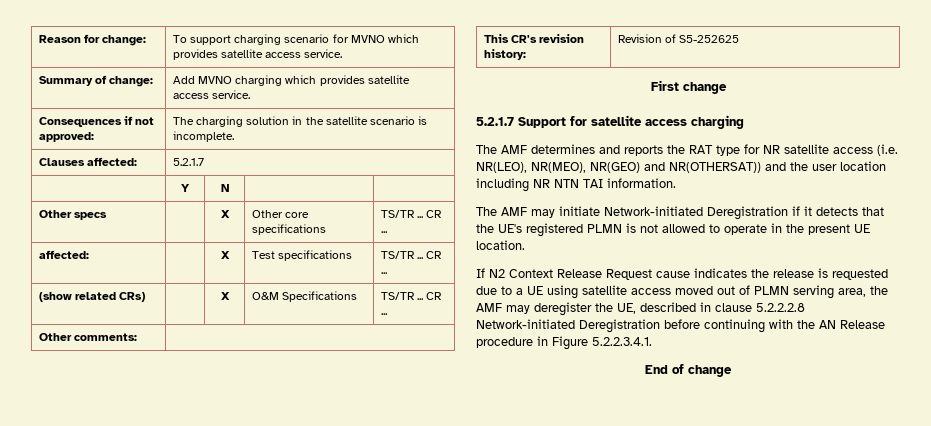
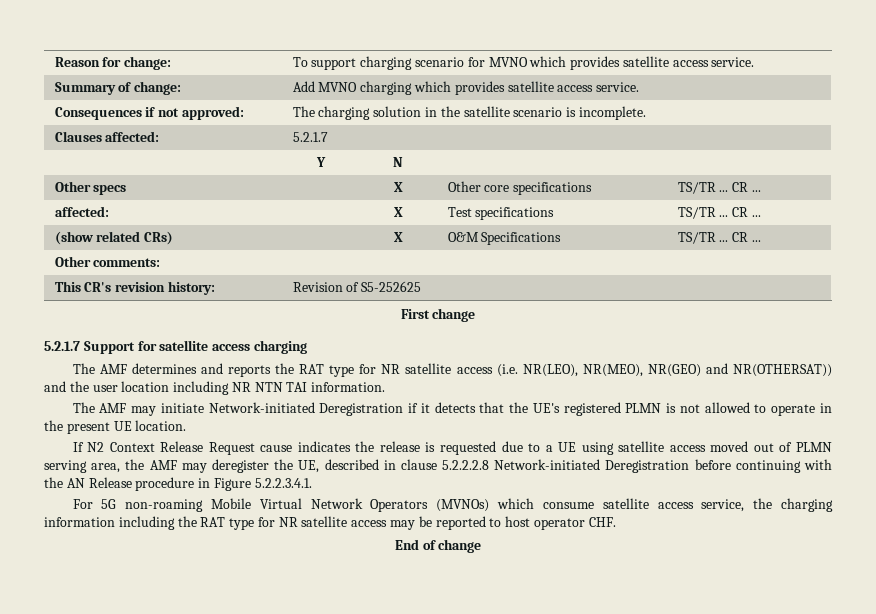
+ For 5G non-roaming Mobile Virtual Network Operators (MVNOs) which consume satellite access service, the charging information including the RAT type for NR satellite access may be reported to host operator CHF.

